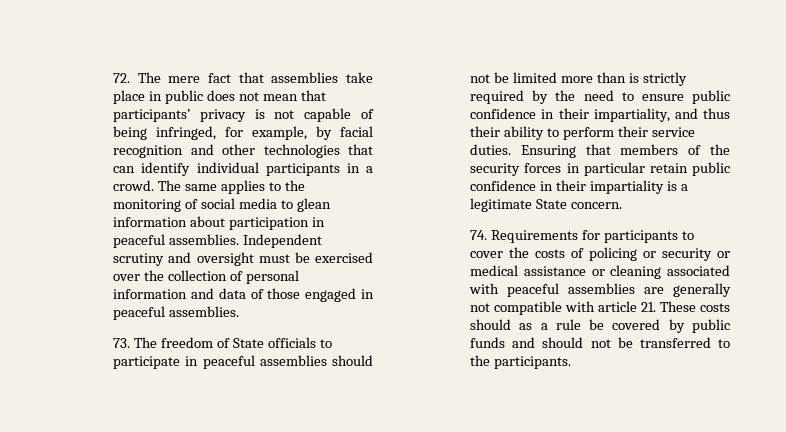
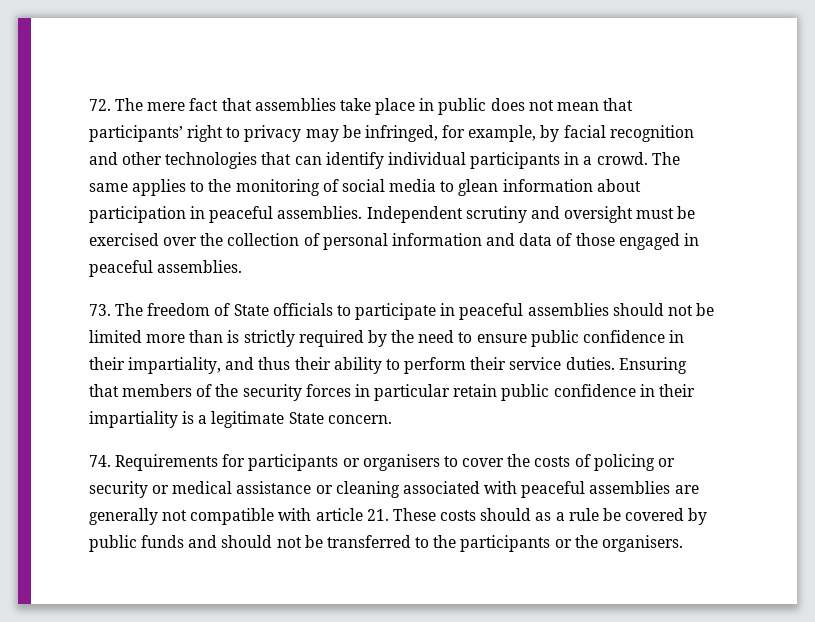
- 72. The mere fact that assemblies take place in public does not mean that participants’ privacy is not capable of being infringed, for example, by facial recognition and other technologies that can identify individual participants in a crowd.
+ 72. The mere fact that assemblies take place in public does not mean that participants’ right to privacy may be infringed, for example, by facial recognition and other technologies that can identify individual participants in a crowd.
- 74. Requirements for participants to cover the costs of policing or security or medical assistance or cleaning associated with peaceful assemblies are generally not compatible with article 21. These costs should as a rule be covered by public funds and should not be transferred to the participants.
+ 74. Requirements for participants or organisers to cover the costs of policing or security or medical assistance or cleaning associated with peaceful assemblies are generally not compatible with article 21. These costs should as a rule be covered by public funds and should not be transferred to the participants or the organisers.

